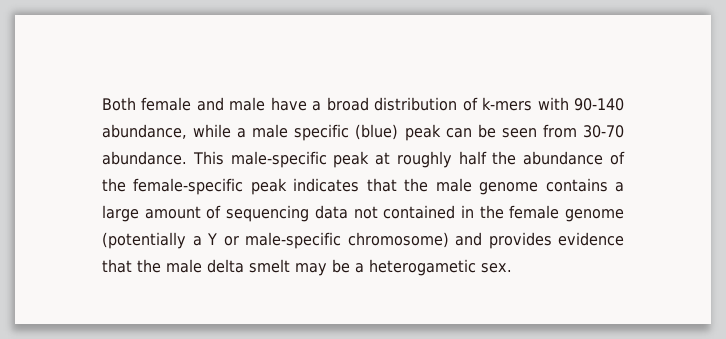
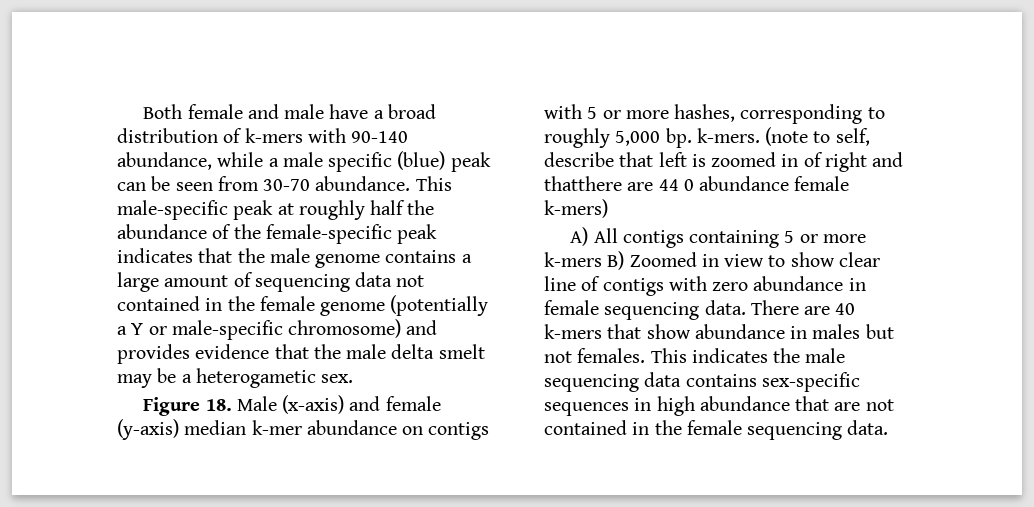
+ Figure 18. Male (x-axis) and female (y-axis) median k-mer abundance on contigs with 5 or more hashes, corresponding to roughly 5,000 bp. k-mers. (note to self, describe that left is zoomed in of right and thatthere are 44 0 abundance female k-mers)
+ A) All contigs containing 5 or more k-mers B) Zoomed in view to show clear line of contigs with zero abundance in female sequencing data. There are 40 k-mers that show abundance in males but not females. This indicates the male sequencing data contains sex-specific sequences in high abundance that are not contained in the female sequencing data.

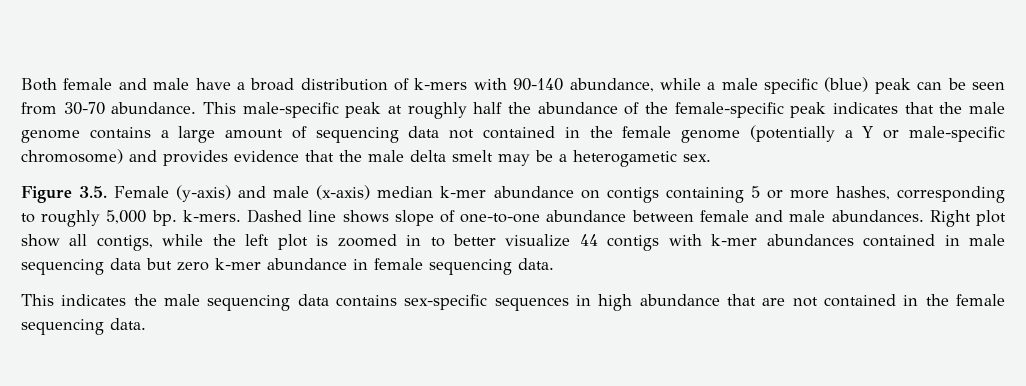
- Figure 18. Male (x-axis) and female (y-axis) median k-mer abundance on contigs with 5 or more hashes, corresponding to roughly 5,000 bp. k-mers.
+ Figure 3.5. Female (y-axis) and male (x-axis) median k-mer abundance on contigs containing 5 or more hashes, corresponding to roughly 5,000 bp. k-mers.
- (note to self, describe that left is zoomed in of right and thatthere are 44 0 abundance female k-mers)
- A) All contigs containing 5 or more k-mers B) Zoomed in view to show clear line of contigs with zero abundance in female sequencing data. There are 40 k-mers that show abundance in males but not females. This indicates the male sequencing data contains sex-specific sequences in high abundance that are not contained in the female sequencing data.
+ Dashed line shows slope of one-to-one abundance between female and male abundances. Right plot show all contigs, while the left plot is zoomed in to better visualize 44 contigs with k-mer abundances contained in male sequencing data but zero k-mer abundance in female sequencing data.
+ This indicates the male sequencing data contains sex-specific sequences in high abundance that are not contained in the female sequencing data.

